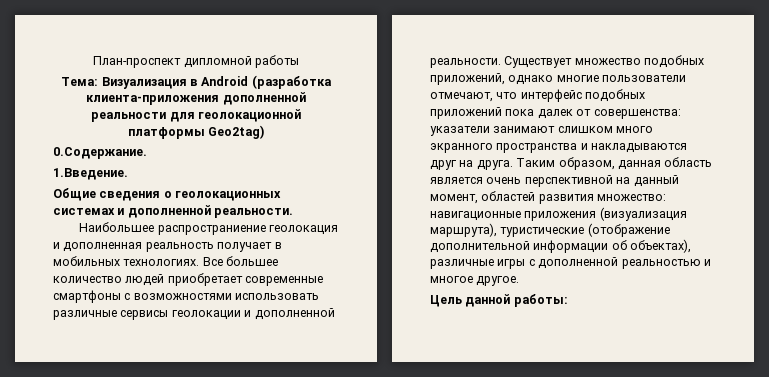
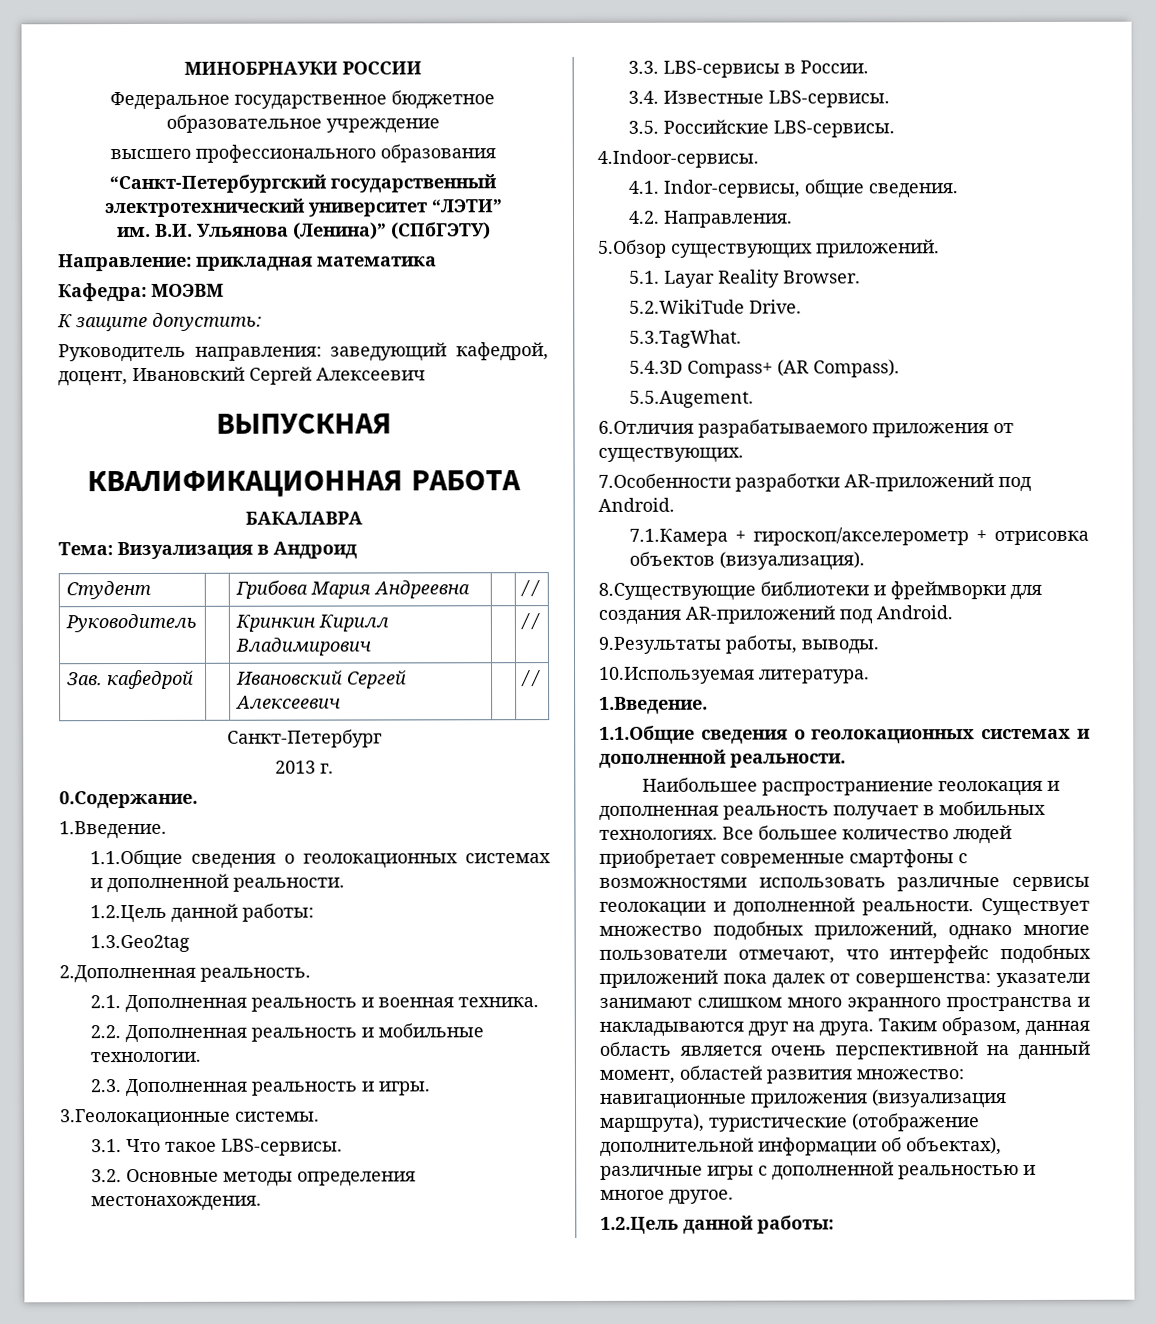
- План-проспект дипломной работы
- Тема: Визуализация в Android (разработка клиента-приложения дополненной реальности для геолокационной платформы Geo2tag)
+ МИНОБРНАУКИ РОССИИ
+ Федеральное государственное бюджетное образовательное учреждение
+ высшего профессионального образования
+ “Санкт-Петербургский государственный электротехнический университет “ЛЭТИ”
+ им. В.И. Ульянова (Ленина)” (СПбГЭТУ)
+ Направление: прикладная математика
+ Кафедра: МОЭВМ
+ К защите допустить:
+ Руководитель направления: заведующий кафедрой, доцент, Ивановский Сергей Алексеевич
+ ВЫПУСКНАЯ
+ КВАЛИФИКАЦИОННАЯ РАБОТА
+ БАКАЛАВРА
+ Тема: Визуализация в Андроид
+ Студент | | Грибова Мария Андреевна | | / /
+ Руководитель | | Кринкин Кирилл Владимирович | | / /
+ Зав. кафедрой | | Ивановский Сергей Алексеевич | | / /
+ Санкт-Петербург
+ 2013 г.
  0.Содержание.
  1.Введение.
- Общие сведения о геолокационных системах и дополненной реальности.
+ 1.1.Общие сведения о геолокационных системах и дополненной реальности.
+ 1.2.Цель данной работы:
+ 1.3.Geo2tag
+ 2.Дополненная реальность.
+ 2.1. Дополненная реальность и военная техника.
+ 2.2. Дополненная реальность и мобильные технологии.
+ 2.3. Дополненная реальность и игры.
+ 3.Геолокационные системы.
+ 3.1. Что такое LBS-сервисы.
+ 3.2. Основные методы определения местонахождения.
+ 3.3. LBS-сервисы в России.
+ 3.4. Известные LBS-сервисы.
+ 3.5. Российские LBS-сервисы.
+ 4.Indoor-сервисы.
+ 4.1. Indor-сервисы, общие сведения.
+ 4.2. Направления.
+ 5.Обзор существующих приложений.
+ 5.1. Layar Reality Browser.
+ 5.2.WikiTude Drive.
+ 5.3.TagWhat.
+ 5.4.3D Compass+ (AR Compass).
+ 5.5.Augement.
+ 6.Отличия разрабатываемого приложения от существующих.
+ 7.Особенности разработки AR-приложений под Android.
+ 7.1.Камера + гироскоп/акселерометр + отрисовка объектов (визуализация).
+ 8.Существующие библиотеки и фреймворки для создания AR-приложений под Android.
+ 9.Результаты работы, выводы.
+ 10.Используемая литература.
+ 1.Введение.
+ 1.1.Общие сведения о геолокационных системах и дополненной реальности.
  Таким образом, данная область является очень перспективной на данный момент, областей развития множество: навигационные приложения (визуализация маршрута), туристические (отображение дополнительной информации об объектах), различные игры с дополненной реальностью и многое другое.
- Цель данной работы:
+ 1.2.Цель данной работы:

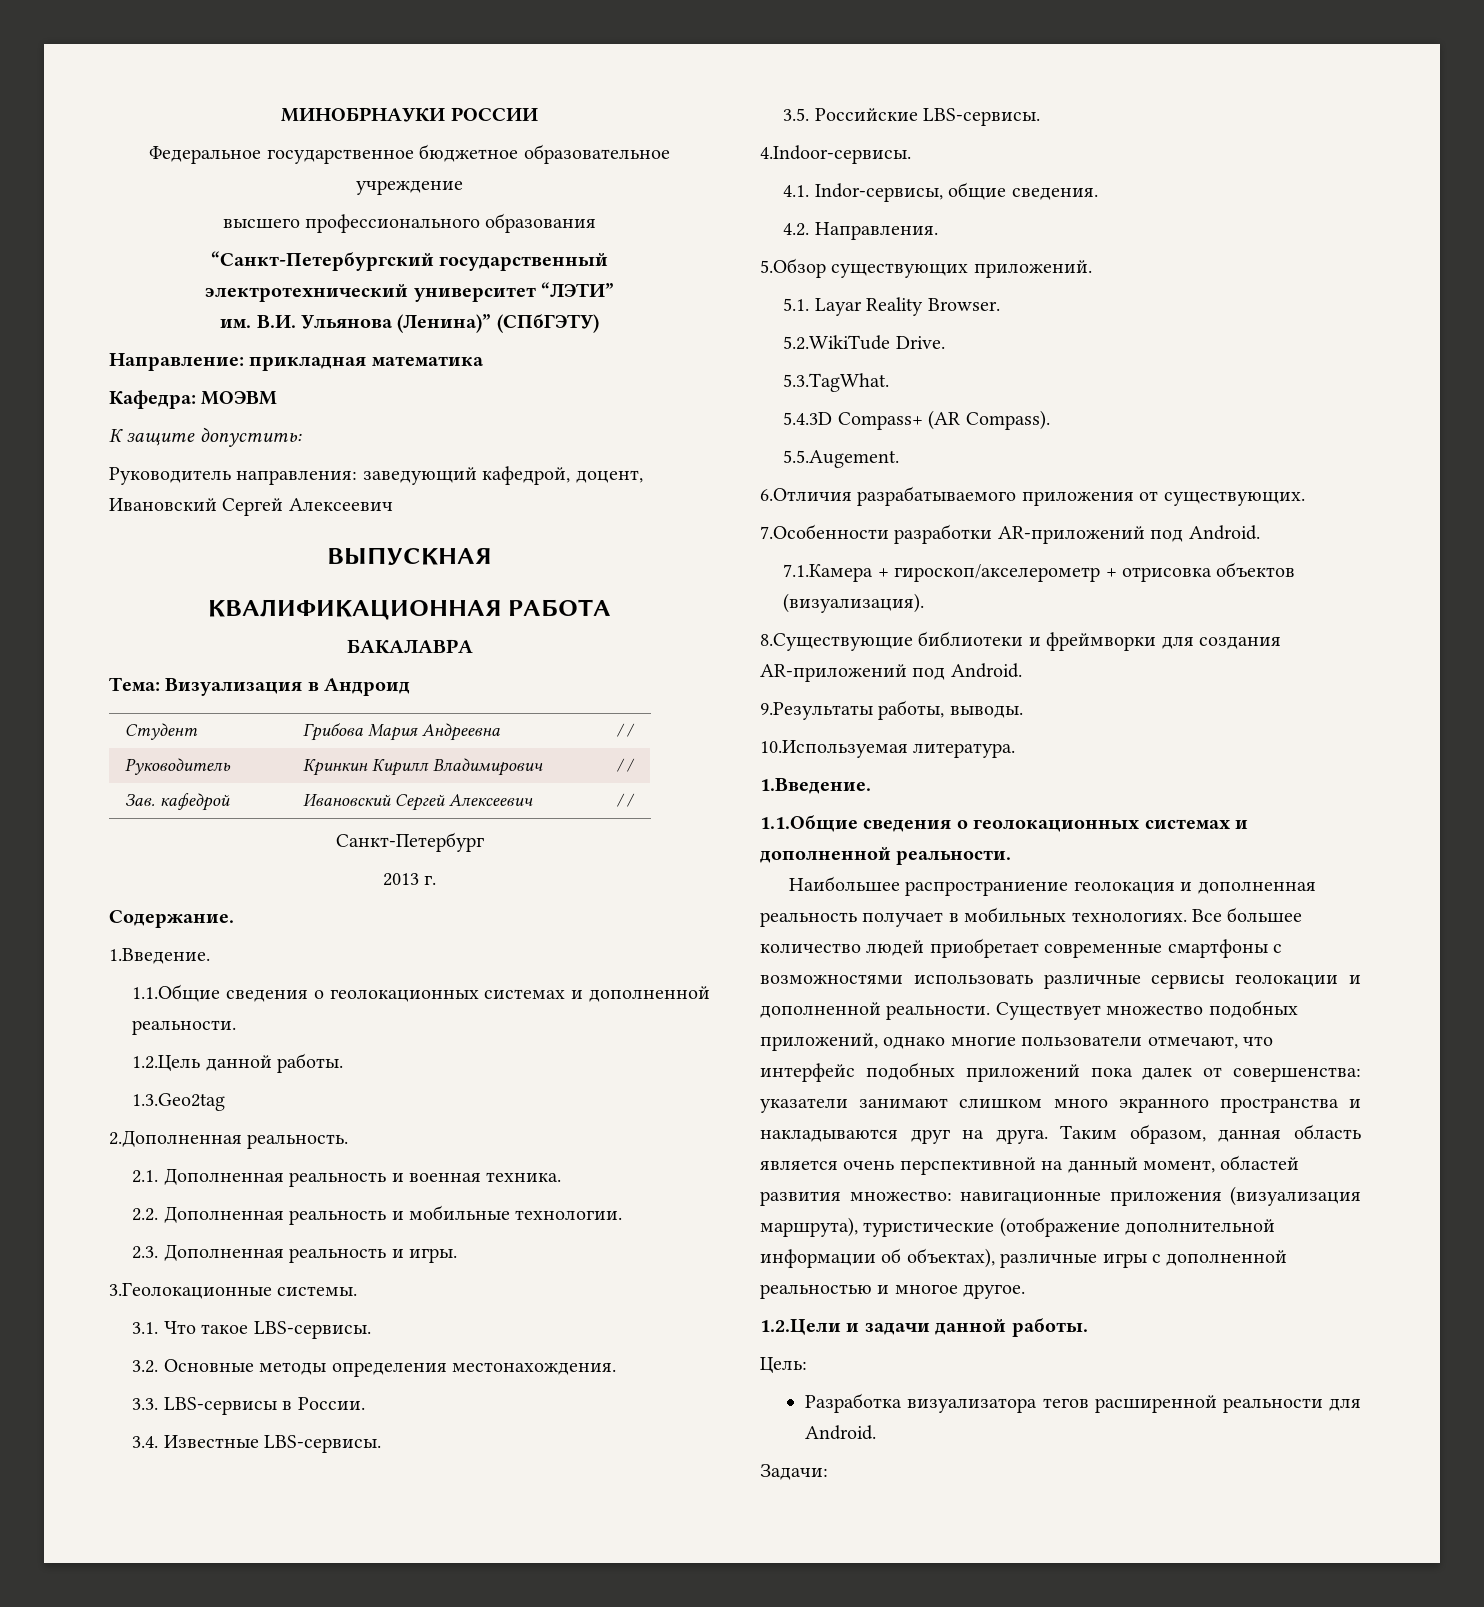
- 0.Содержание.
+ Содержание.
  1.Введение.
  1.1.Общие сведения о геолокационных системах и дополненной реальности.
- 1.2.Цель данной работы:
+ 1.2.Цель данной работы.
  Таким образом, данная область является очень перспективной на данный момент, областей развития множество: навигационные приложения (визуализация маршрута), туристические (отображение дополнительной информации об объектах), различные игры с дополненной реальностью и многое другое.
- 1.2.Цель данной работы:
+ 1.2.Цели и задачи данной работы.
+ Цель:
+ Разработка визуализатора тегов расширенной реальности для Android.
+ Задачи:

